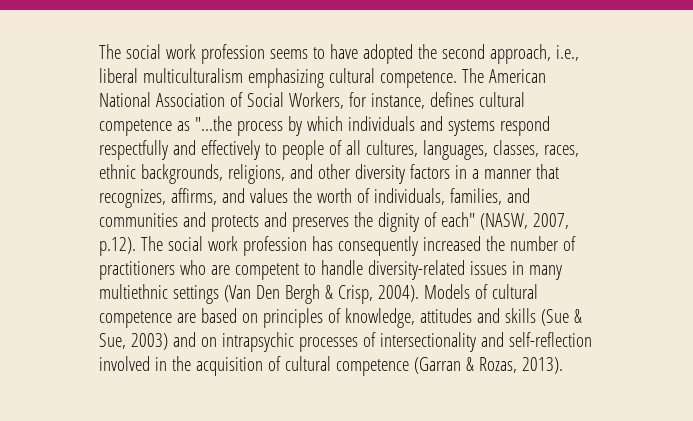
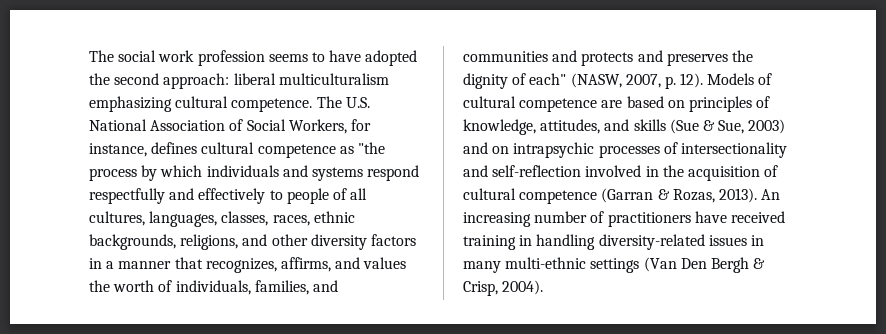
- The social work profession seems to have adopted the second approach, i.e., liberal multiculturalism emphasizing cultural competence.
+ The social work profession seems to have adopted the second approach: liberal multiculturalism emphasizing cultural competence.
- The American National Association of Social Workers, for instance, defines cultural competence as "...the process by which individuals and systems respond respectfully and effectively to people of all cultures, languages, classes, races, ethnic backgrounds, religions, and other diversity factors in a manner that recognizes, affirms, and values the worth of individuals, families, and communities and protects and preserves the dignity of each" (NASW, 2007, p.12). The social work profession has consequently increased the number of practitioners who are competent to handle diversity-related issues in many multiethnic settings (Van Den Bergh & Crisp, 2004).
+ The U.S. National Association of Social Workers, for instance, defines cultural competence as "the process by which individuals and systems respond respectfully and effectively to people of all cultures, languages, classes, races, ethnic backgrounds, religions, and other diversity factors in a manner that recognizes, affirms, and values the worth of individuals, families, and communities and protects and preserves the dignity of each" (NASW, 2007, p. 12).
- Models of cultural competence are based on principles of knowledge, attitudes and skills (Sue & Sue, 2003) and on intrapsychic processes of intersectionality and self-reflection involved in the acquisition of cultural competence (Garran & Rozas, 2013).
+ Models of cultural competence are based on principles of knowledge, attitudes, and skills (Sue & Sue, 2003) and on intrapsychic processes of intersectionality and self-reflection involved in the acquisition of cultural competence (Garran & Rozas, 2013).
+ An increasing number of practitioners have received training in handling diversity-related issues in many multi-ethnic settings (Van Den Bergh & Crisp, 2004).

